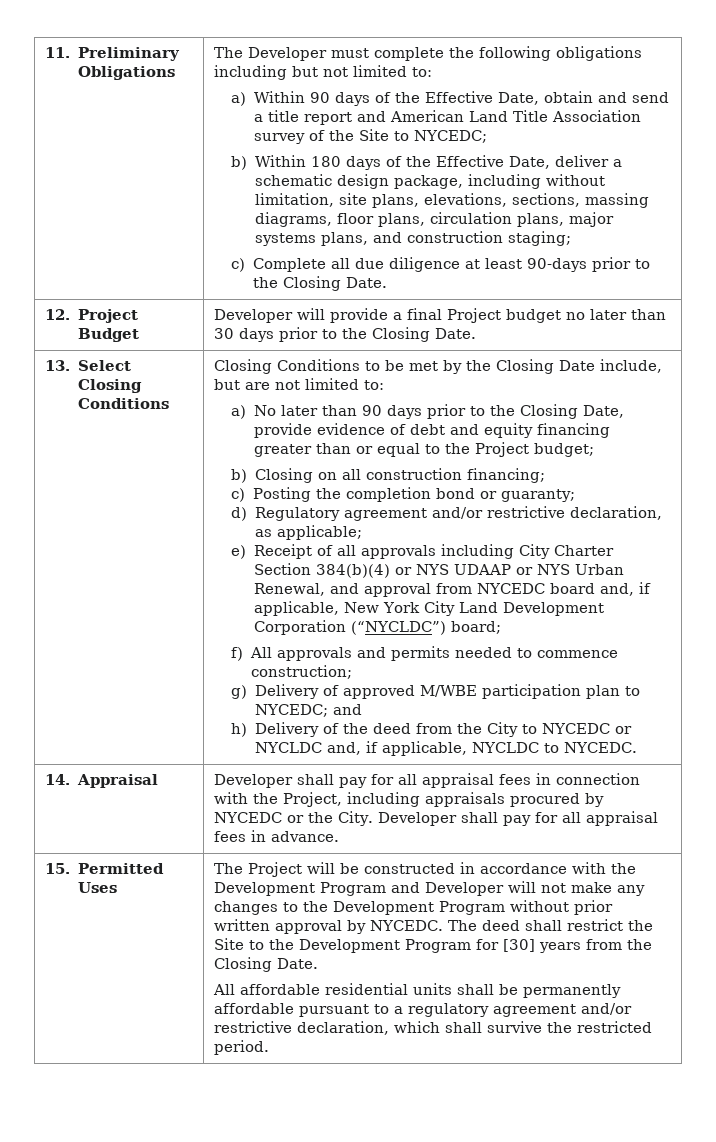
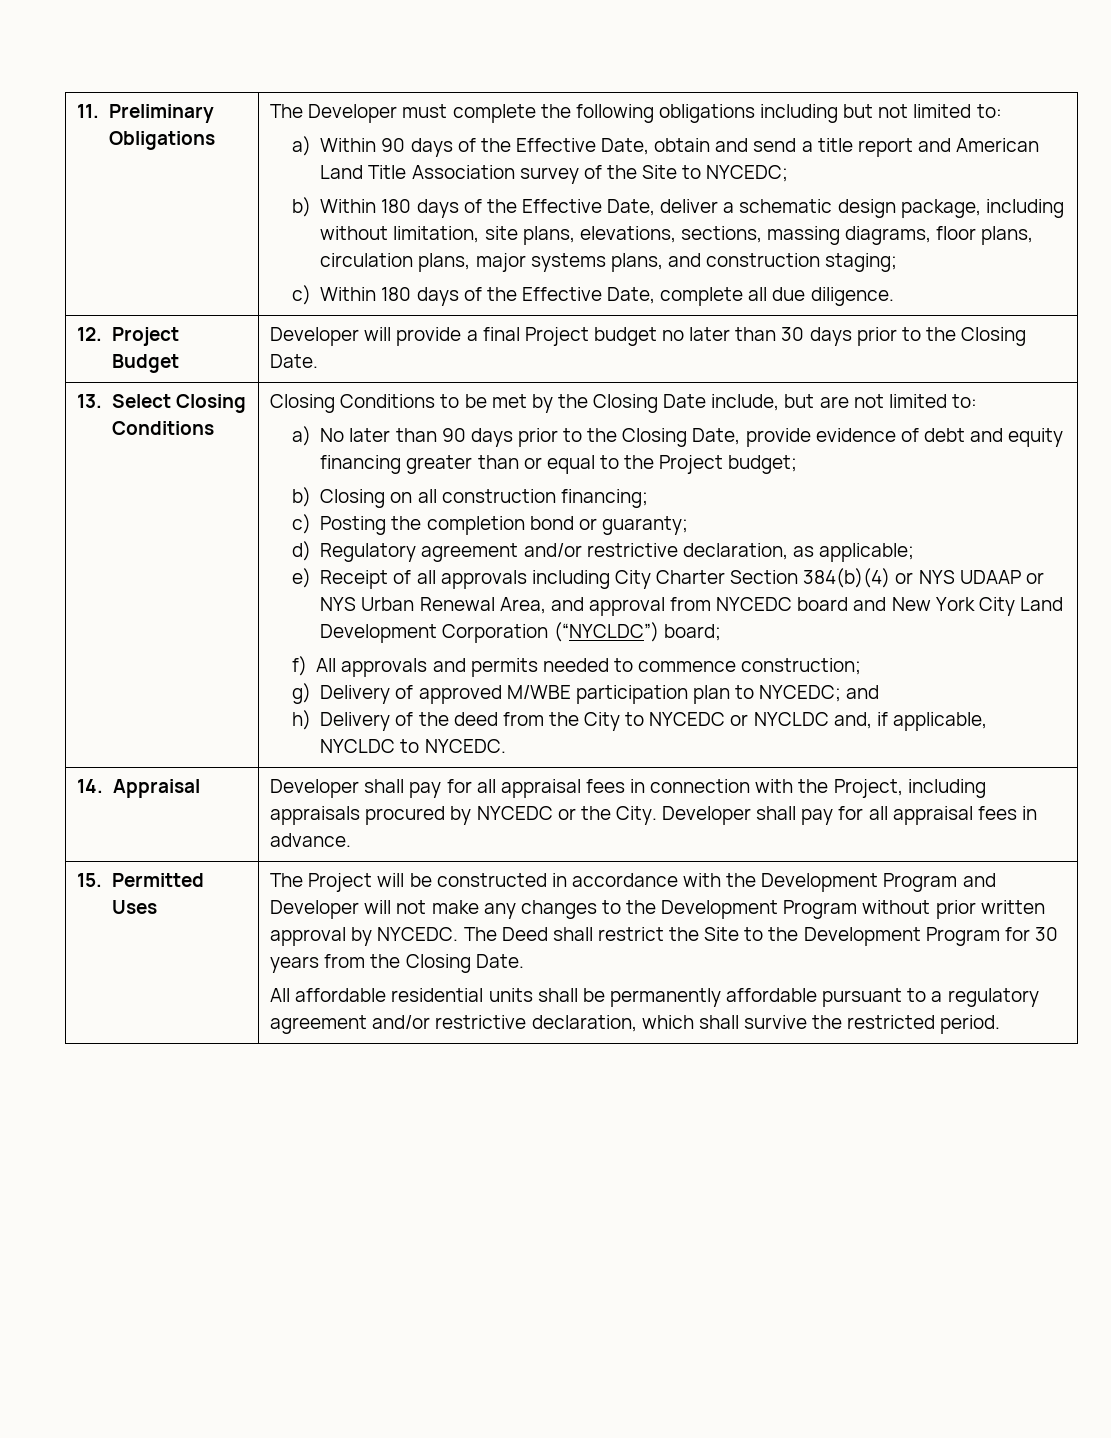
- c) Complete all due diligence at least 90-days prior to the Closing Date.
+ c) Within 180 days of the Effective Date, complete all due diligence.
- e) Receipt of all approvals including City Charter Section 384(b)(4) or NYS UDAAP or NYS Urban Renewal, and approval from NYCEDC board and, if applicable, New York City Land Development Corporation (“NYCLDC”) board;
+ e) Receipt of all approvals including City Charter Section 384(b)(4) or NYS UDAAP or NYS Urban Renewal Area, and approval from NYCEDC board and New York City Land Development Corporation (“NYCLDC”) board;
- The deed shall restrict the Site to the Development Program for [30] years from the Closing Date.
+ The Deed shall restrict the Site to the Development Program for 30 years from the Closing Date.

